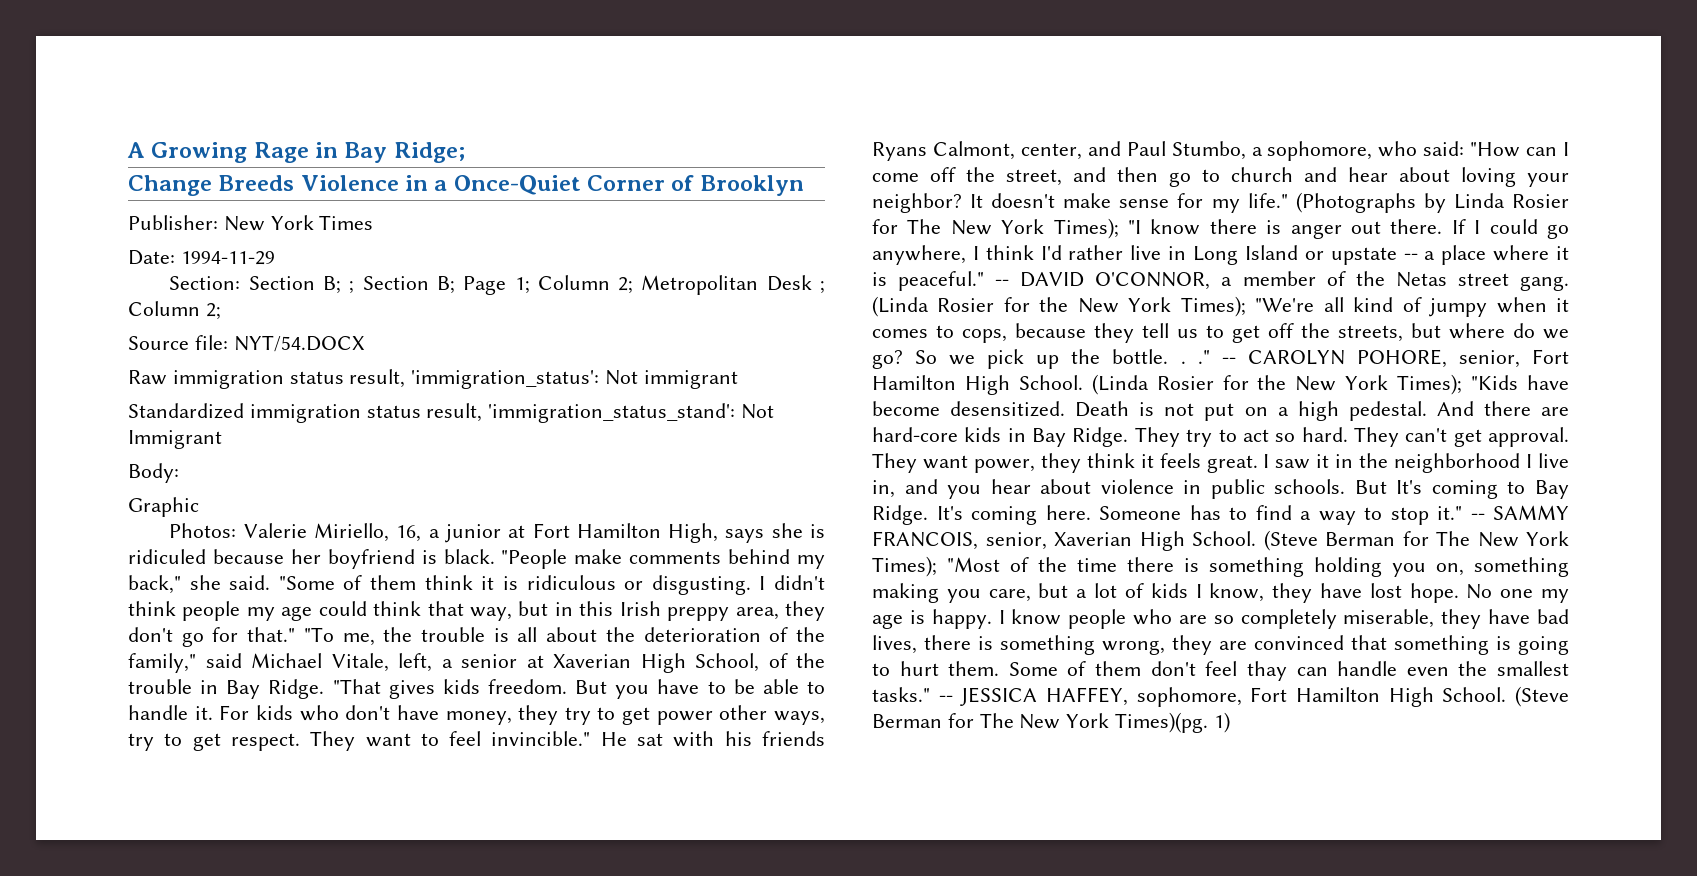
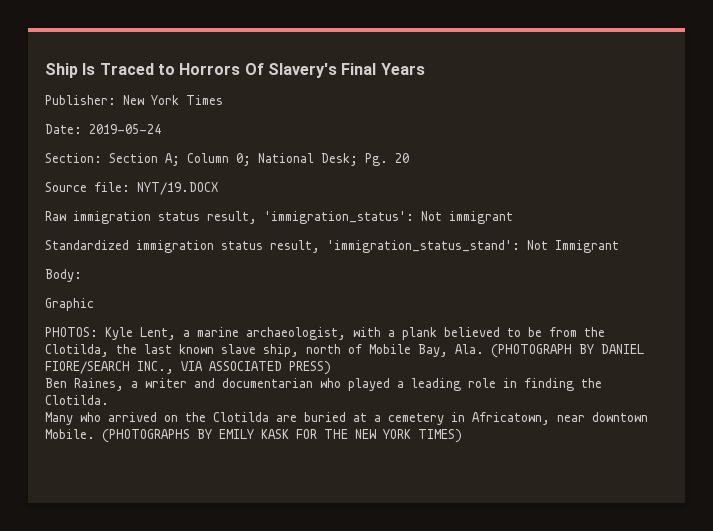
- A Growing Rage in Bay Ridge;
- Change Breeds Violence in a Once-Quiet Corner of Brooklyn
+ Ship Is Traced to Horrors Of Slavery's Final Years
- Date: 1994-11-29
+ Date: 2019-05-24
- Section: Section B; ; Section B; Page 1; Column 2; Metropolitan Desk ; Column 2;
+ Section: Section A; Column 0; National Desk; Pg. 20
- Source file: NYT/54.DOCX
+ Source file: NYT/19.DOCX
- Photos: Valerie Miriello, 16, a junior at Fort Hamilton High, says she is ridiculed because her boyfriend is black. "People make comments behind my back," she said. "Some of them think it is ridiculous or disgusting. I didn't think people my age could think that way, but in this Irish preppy area, they don't go for that." "To me, the trouble is all about the deterioration of the family," said Michael Vitale, left, a senior at Xaverian High School, of the trouble in Bay Ridge. "That gives kids freedom. But you have to be able to handle it. For kids who don't have money, they try to get power other ways, try to get respect. They want to feel invincible." He sat with his friends Ryans Calmont, center, and Paul Stumbo, a sophomore, who said: "How can I come off the street, and then go to church and hear about loving your neighbor? It doesn't make sense for my life." (Photographs by Linda Rosier for The New York Times); "I know there is anger out there. If I could go anywhere, I think I'd rather live in Long Island or upstate -- a place where it is peaceful." -- DAVID O'CONNOR, a member of the Netas street gang. (Linda Rosier for the New York Times); "We're all kind of jumpy when it comes to cops, because they tell us to get off the streets, but where do we go? So we pick up the bottle. . ." -- CAROLYN POHORE, senior, Fort Hamilton High School. (Linda Rosier for the New York Times); "Kids have become desensitized. Death is not put on a high pedestal. And there are hard-core kids in Bay Ridge. They try to act so hard. They can't get approval. They want power, they think it feels great. I saw it in the neighborhood I live in, and you hear about violence in public schools. But It's coming to Bay Ridge. It's coming here. Someone has to find a way to stop it." -- SAMMY FRANCOIS, senior, Xaverian High School. (Steve Berman for The New York Times); "Most of the time there is something holding you on, something making you care, but a lot of kids I know, they have lost hope. No one my age is happy. I know people who are so completely miserable, they have bad lives, there is something wrong, they are convinced that something is going to hurt them. Some of them don't feel thay can handle even the smallest tasks." -- JESSICA HAFFEY, sophomore, Fort Hamilton High School. (Steve Berman for The New York Times)(pg. 1)
+ PHOTOS: Kyle Lent, a marine archaeologist, with a plank believed to be from the Clotilda, the last known slave ship, north of Mobile Bay, Ala. (PHOTOGRAPH BY DANIEL FIORE/SEARCH INC., VIA ASSOCIATED PRESS)
+ Ben Raines, a writer and documentarian who played a leading role in finding the Clotilda.
+ Many who arrived on the Clotilda are buried at a cemetery in Africatown, near downtown Mobile. (PHOTOGRAPHS BY EMILY KASK FOR THE NEW YORK TIMES)

